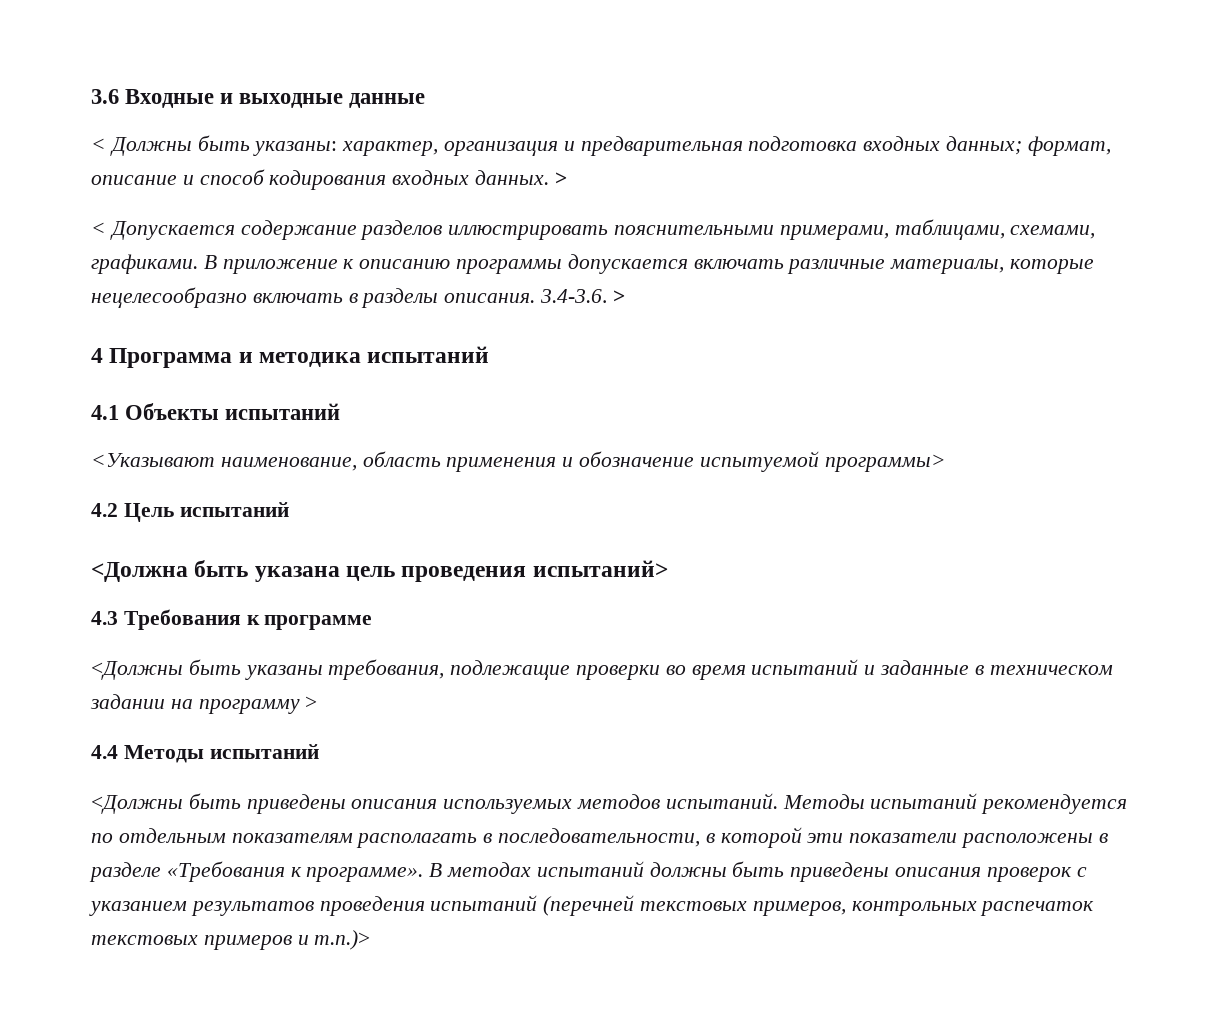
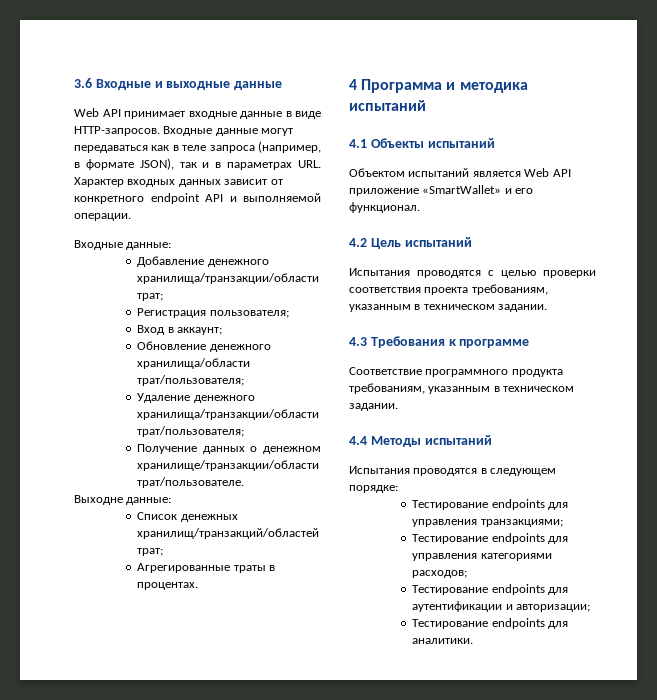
- < Должны быть указаны: характер, организация и предварительная подготовка входных данных; формат, описание и способ кодирования входных данных. >
- < Допускается содержание разделов иллюстрировать пояснительными примерами, таблицами, схемами, графиками. В приложение к описанию программы допускается включать различные материалы, которые нецелесообразно включать в разделы описания. 3.4-3.6. >
+ Web API принимает входные данные в виде HTTP-запросов. Входные данные могут передаваться как в теле запроса (например, в формате JSON), так и в параметрах URL. Характер входных данных зависит от конкретного endpoint API и выполняемой операции.
+ Входные данные:
+ Добавление денежного хранилища/транзакции/области трат;
+ Регистрация пользователя;
+ Вход в аккаунт;
+ Обновление денежного хранилища/области трат/пользователя;
+ Удаление денежного хранилища/транзакции/области трат/пользователя;
+ Получение данных о денежном хранилище/транзакции/области трат/пользователе.
+ Выходне данные:
+ Список денежных хранилищ/транзакций/областей трат;
+ Агрегированные траты в процентах.
- <Указывают наименование, область применения и обозначение испытуемой программы>
+ Объектом испытаний является Web API приложение «SmartWallet» и его функционал.
  4.2 Цель испытаний
- <Должна быть указана цель проведения испытаний>
+ Испытания проводятся с целью проверки соответствия проекта требованиям, указанным в техническом задании.
  4.3 Требования к программе
- <Должны быть указаны требования, подлежащие проверки во время испытаний и заданные в техническом задании на программу >
+ Соответствие программного продукта требованиям, указанным в техническом задании.
  4.4 Методы испытаний
- <Должны быть приведены описания используемых методов испытаний. Методы испытаний рекомендуется по отдельным показателям располагать в последовательности, в которой эти показатели расположены в разделе «Требования к программе». В методах испытаний должны быть приведены описания проверок с указанием результатов проведения испытаний (перечней текстовых примеров, контрольных распечаток текстовых примеров и т.п.)>
+ Испытания проводятся в следующем порядке:
+ Тестирование endpoints для управления транзакциями;
+ Тестирование endpoints для управления категориями расходов;
+ Тестирование endpoints для аутентификации и авторизации;
+ Тестирование endpoints для аналитики.

